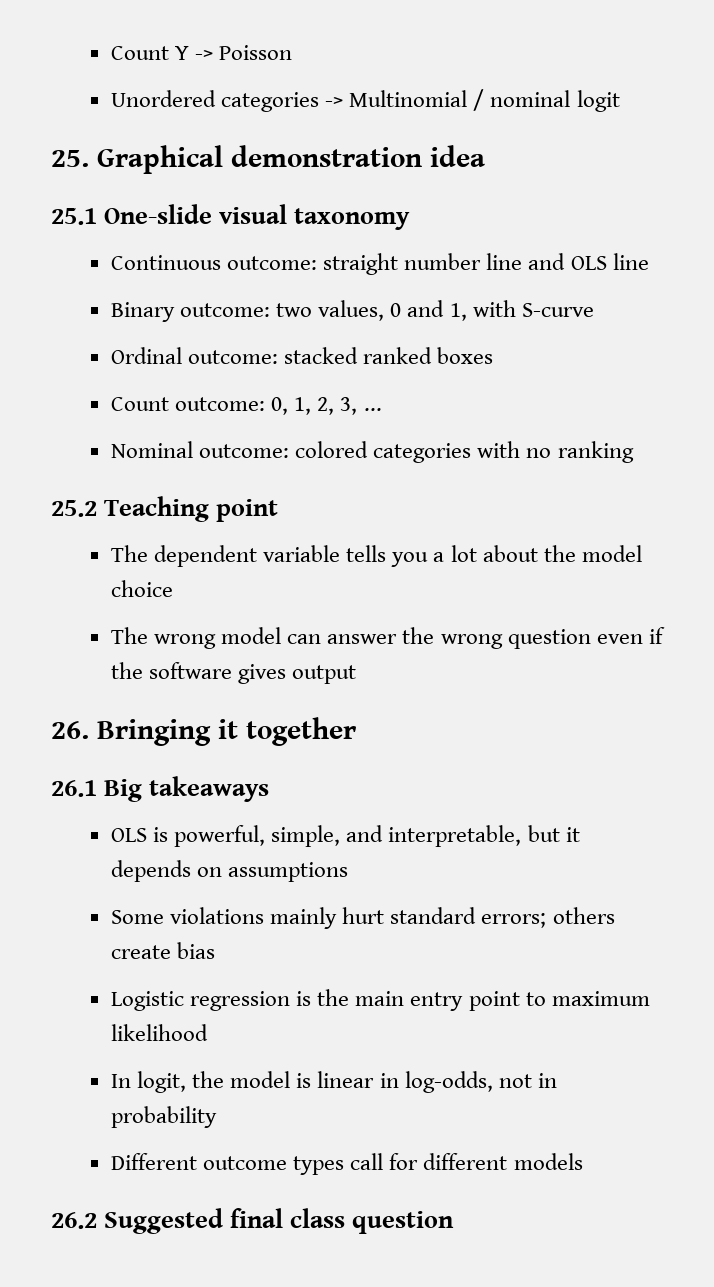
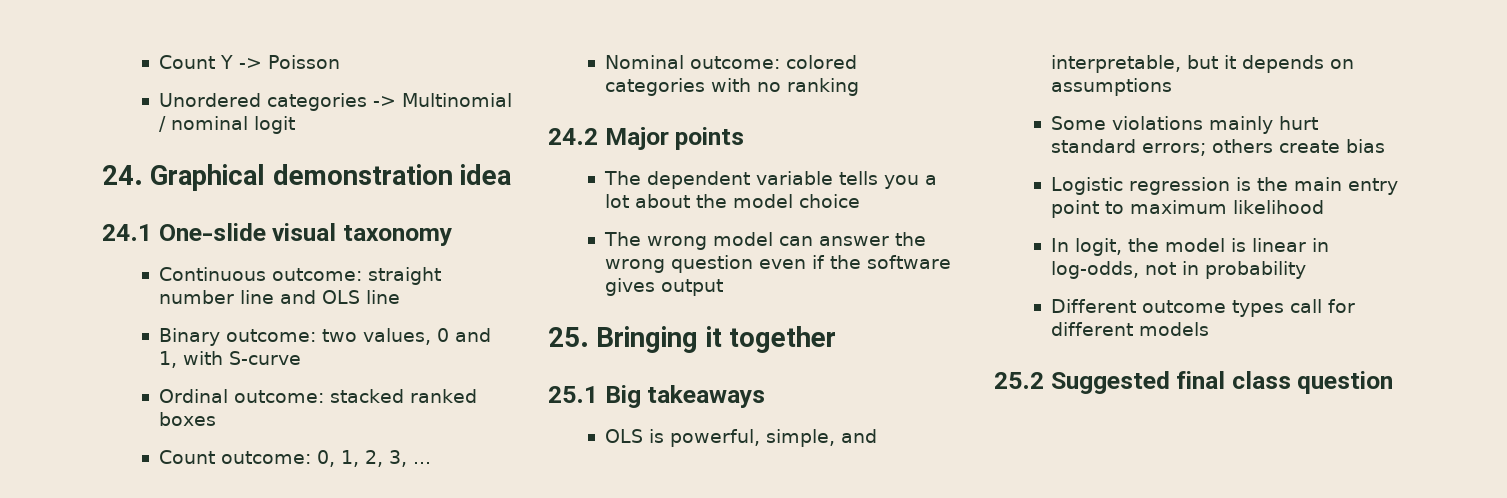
- 25. Graphical demonstration idea
+ 24. Graphical demonstration idea
- 25.1 One-slide visual taxonomy
+ 24.1 One-slide visual taxonomy
- 25.2 Teaching point
+ 24.2 Major points
- 26. Bringing it together
+ 25. Bringing it together
- 26.1 Big takeaways
+ 25.1 Big takeaways
- 26.2 Suggested final class question
+ 25.2 Suggested final class question

